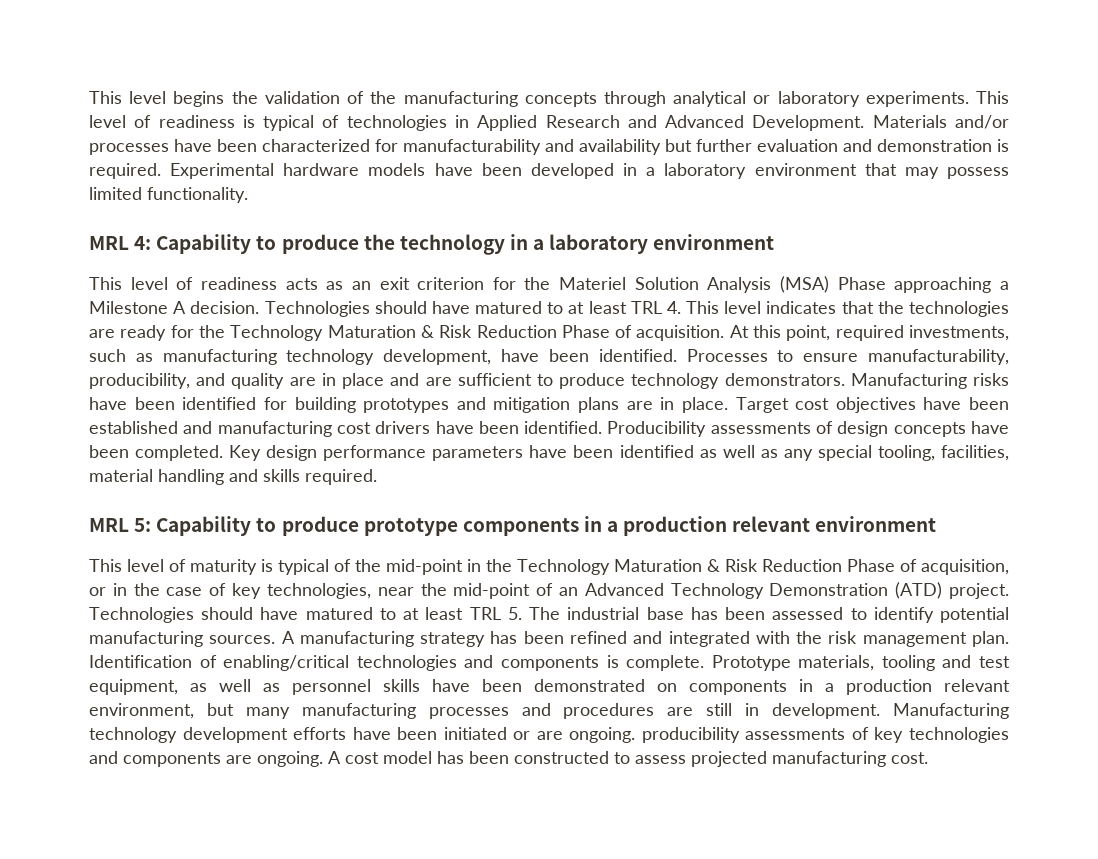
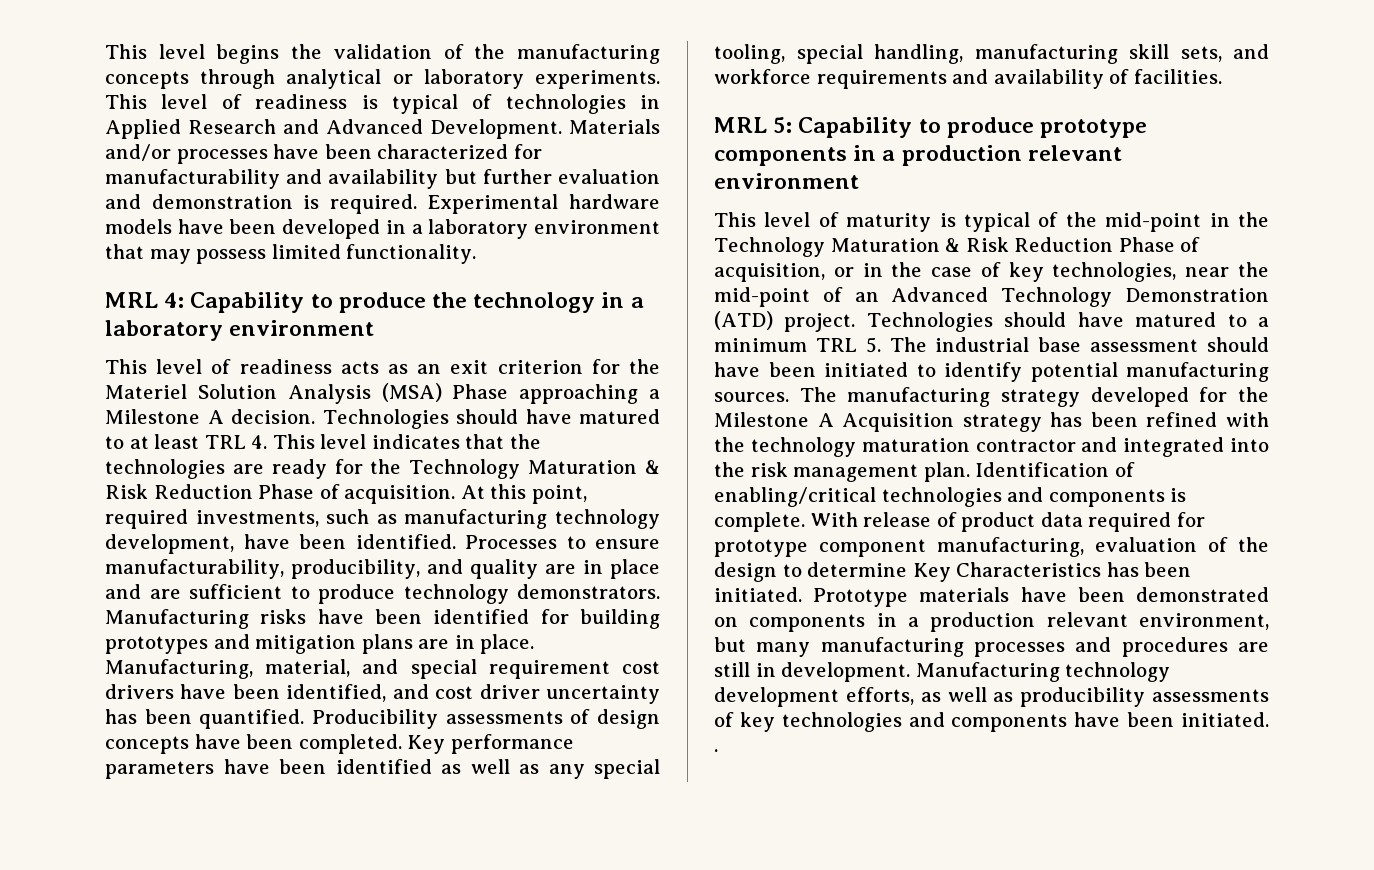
- Target cost objectives have been established and manufacturing cost drivers have been identified.
+ Manufacturing, material, and special requirement cost drivers have been identified, and cost driver uncertainty has been quantified.
- Key design performance parameters have been identified as well as any special tooling, facilities, material handling and skills required.
+ Key performance parameters have been identified as well as any special tooling, special handling, manufacturing skill sets, and workforce requirements and availability of facilities.
- Technologies should have matured to at least TRL 5. The industrial base has been assessed to identify potential manufacturing sources.
+ Technologies should have matured to a minimum TRL 5. The industrial base assessment should have been initiated to identify potential manufacturing sources.
- A manufacturing strategy has been refined and integrated with the risk management plan.
+ The manufacturing strategy developed for the Milestone A Acquisition strategy has been refined with the technology maturation contractor and integrated into the risk management plan.
- Prototype materials, tooling and test equipment, as well as personnel skills have been demonstrated on components in a production relevant environment, but many manufacturing processes and procedures are still in development.
+ With release of product data required for prototype component manufacturing, evaluation of the design to determine Key Characteristics has been initiated. Prototype materials have been demonstrated on components in a production relevant environment, but many manufacturing processes and procedures are still in development.
- Manufacturing technology development efforts have been initiated or are ongoing. producibility assessments of key technologies and components are ongoing. A cost model has been constructed to assess projected manufacturing cost.
+ Manufacturing technology development efforts, as well as producibility assessments of key technologies and components have been initiated. .

